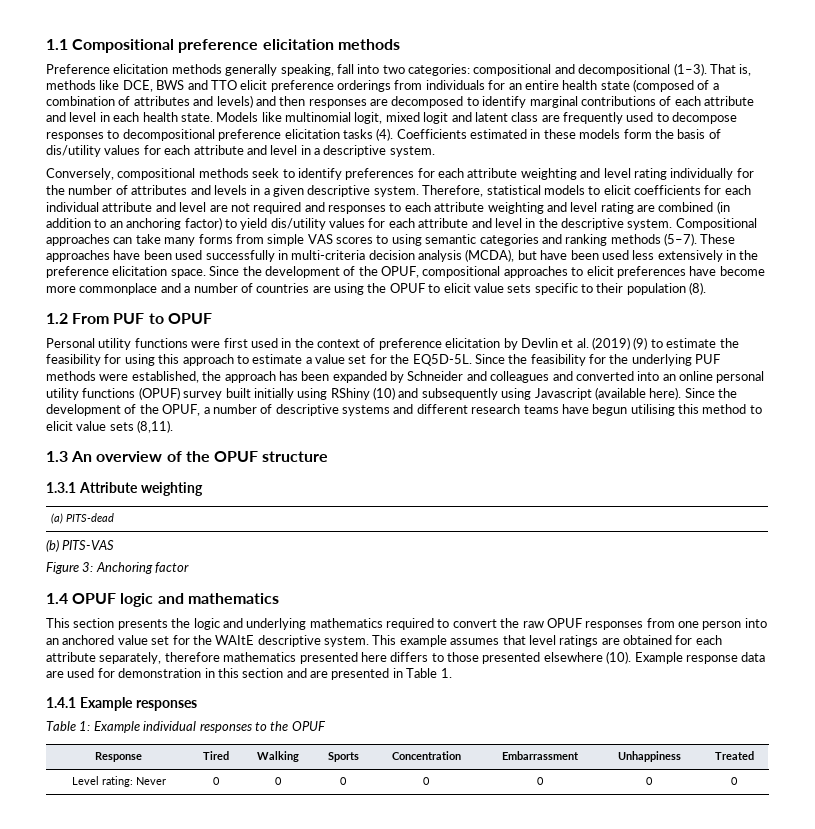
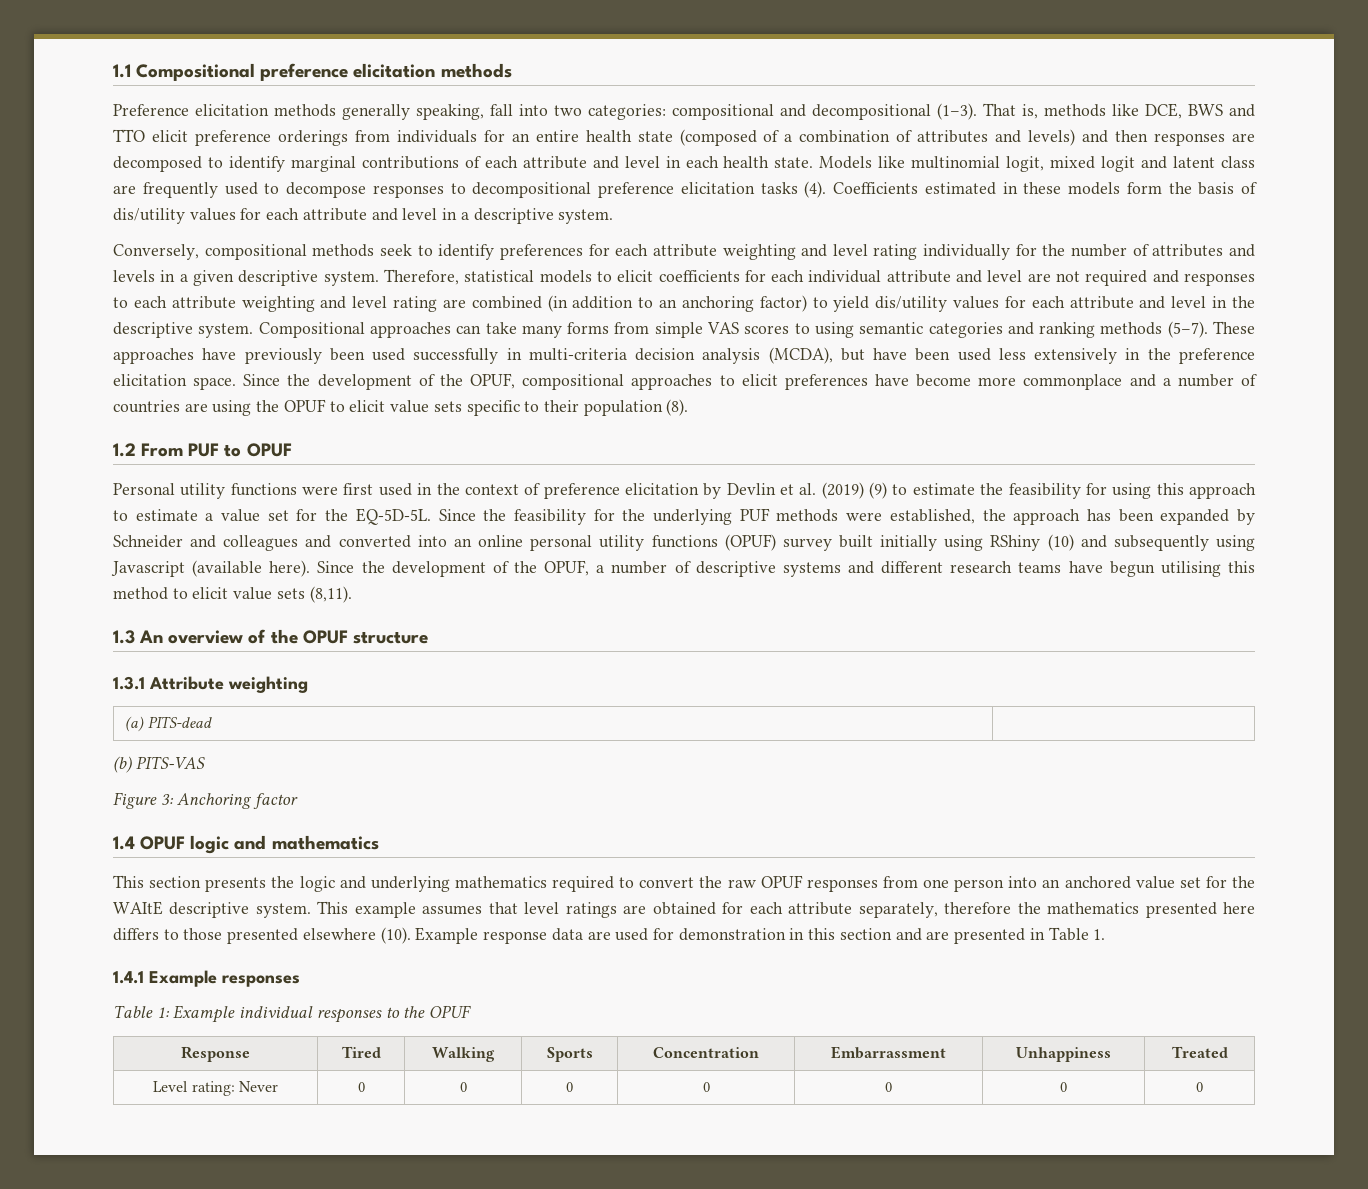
- These approaches have been used successfully in multi-criteria decision analysis (MCDA), but have been used less extensively in the preference elicitation space.
+ These approaches have previously been used successfully in multi-criteria decision analysis (MCDA), but have been used less extensively in the preference elicitation space.
- Personal utility functions were first used in the context of preference elicitation by Devlin et al. (2019) (9) to estimate the feasibility for using this approach to estimate a value set for the EQ5D-5L.
+ Personal utility functions were first used in the context of preference elicitation by Devlin et al. (2019) (9) to estimate the feasibility for using this approach to estimate a value set for the EQ-5D-5L.
- This example assumes that level ratings are obtained for each attribute separately, therefore mathematics presented here differs to those presented elsewhere (10).
+ This example assumes that level ratings are obtained for each attribute separately, therefore the mathematics presented here differs to those presented elsewhere (10).

